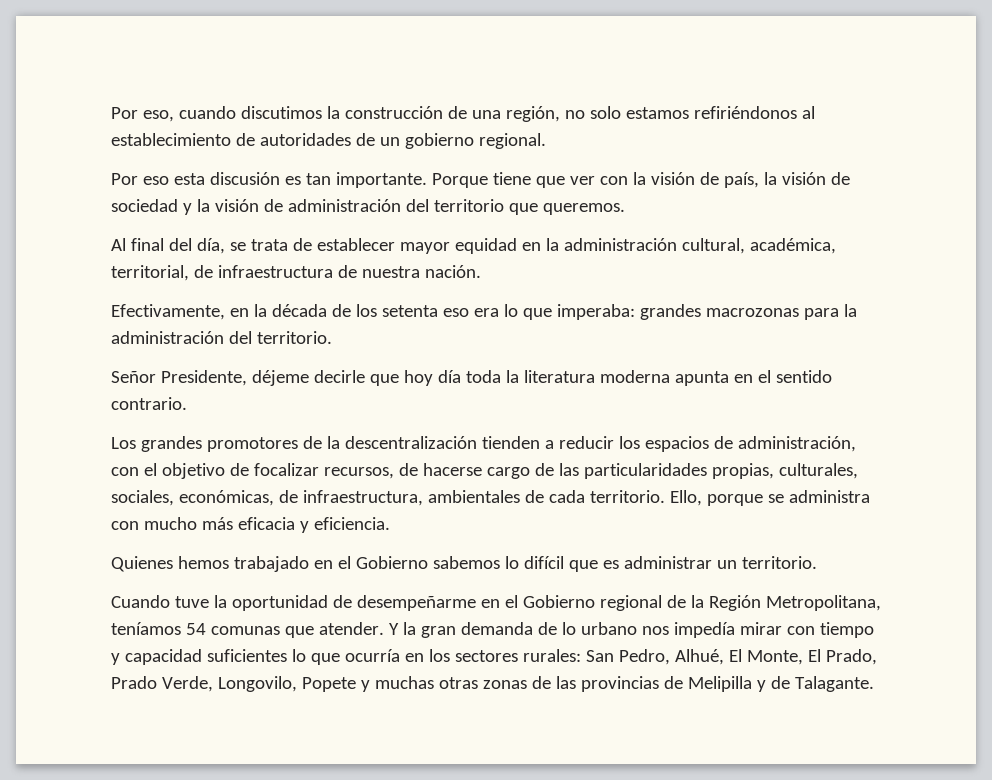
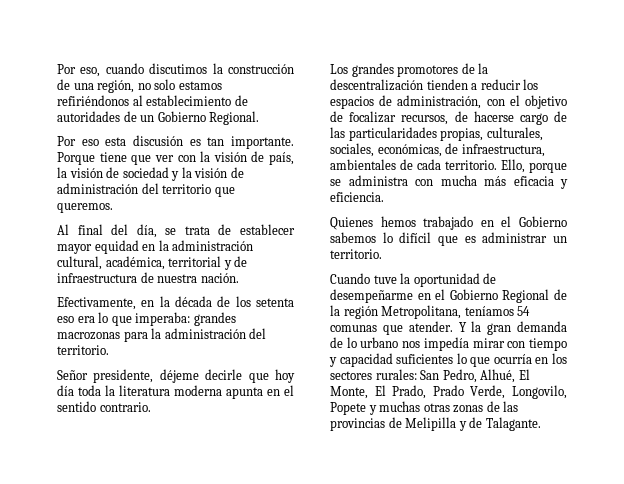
- Por eso, cuando discutimos la construcción de una región, no solo estamos refiriéndonos al establecimiento de autoridades de un gobierno regional.
+ Por eso, cuando discutimos la construcción de una región, no solo estamos refiriéndonos al establecimiento de autoridades de un Gobierno Regional.
- Al final del día, se trata de establecer mayor equidad en la administración cultural, académica, territorial, de infraestructura de nuestra nación.
+ Al final del día, se trata de establecer mayor equidad en la administración cultural, académica, territorial y de infraestructura de nuestra nación.
- Señor Presidente, déjeme decirle que hoy día toda la literatura moderna apunta en el sentido contrario.
+ Señor presidente, déjeme decirle que hoy día toda la literatura moderna apunta en el sentido contrario.
- Ello, porque se administra con mucho más eficacia y eficiencia.
+ Ello, porque se administra con mucha más eficacia y eficiencia.
- Cuando tuve la oportunidad de desempeñarme en el Gobierno regional de la Región Metropolitana, teníamos 54 comunas que atender.
+ Cuando tuve la oportunidad de desempeñarme en el Gobierno Regional de la región Metropolitana, teníamos 54 comunas que atender.

